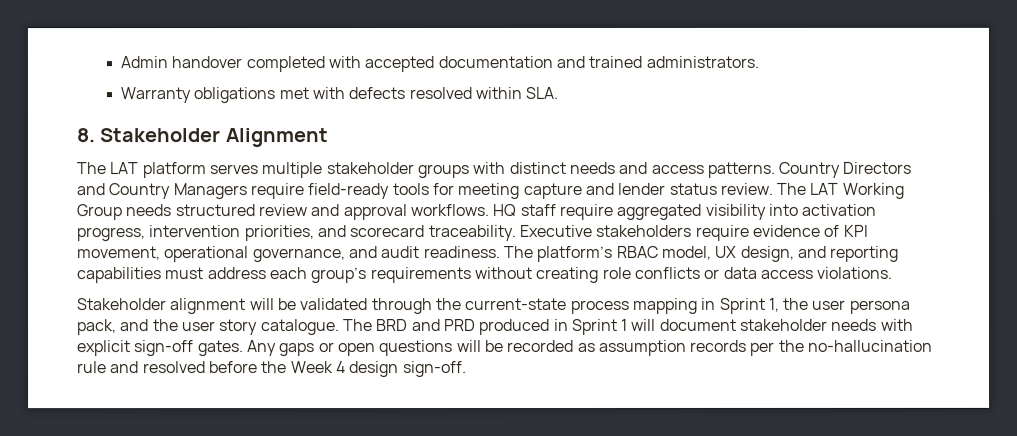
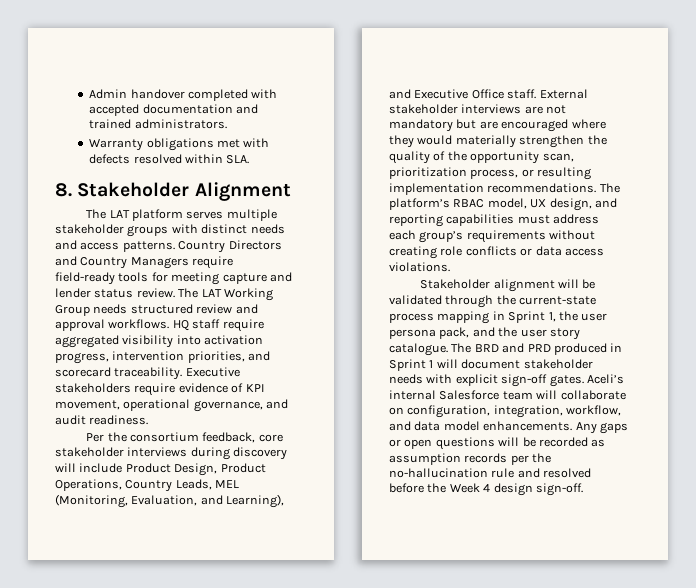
- Executive stakeholders require evidence of KPI movement, operational governance, and audit readiness. The platform’s RBAC model, UX design, and reporting capabilities must address each group’s requirements without creating role conflicts or data access violations.
+ Executive stakeholders require evidence of KPI movement, operational governance, and audit readiness.
+ Per the consortium feedback, core stakeholder interviews during discovery will include Product Design, Product Operations, Country Leads, MEL (Monitoring, Evaluation, and Learning), and Executive Office staff. External stakeholder interviews are not mandatory but are encouraged where they would materially strengthen the quality of the opportunity scan, prioritization process, or resulting implementation recommendations. The platform’s RBAC model, UX design, and reporting capabilities must address each group’s requirements without creating role conflicts or data access violations.
+ Aceli’s internal Salesforce team will collaborate on configuration, integration, workflow, and data model enhancements.

